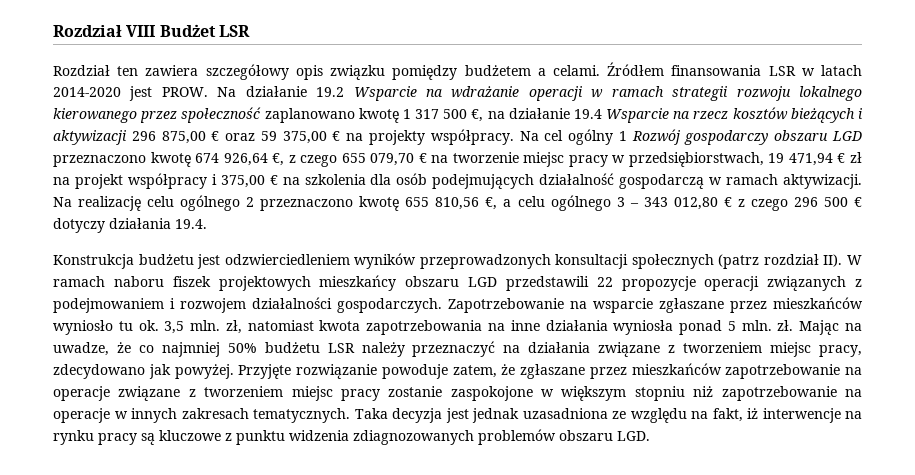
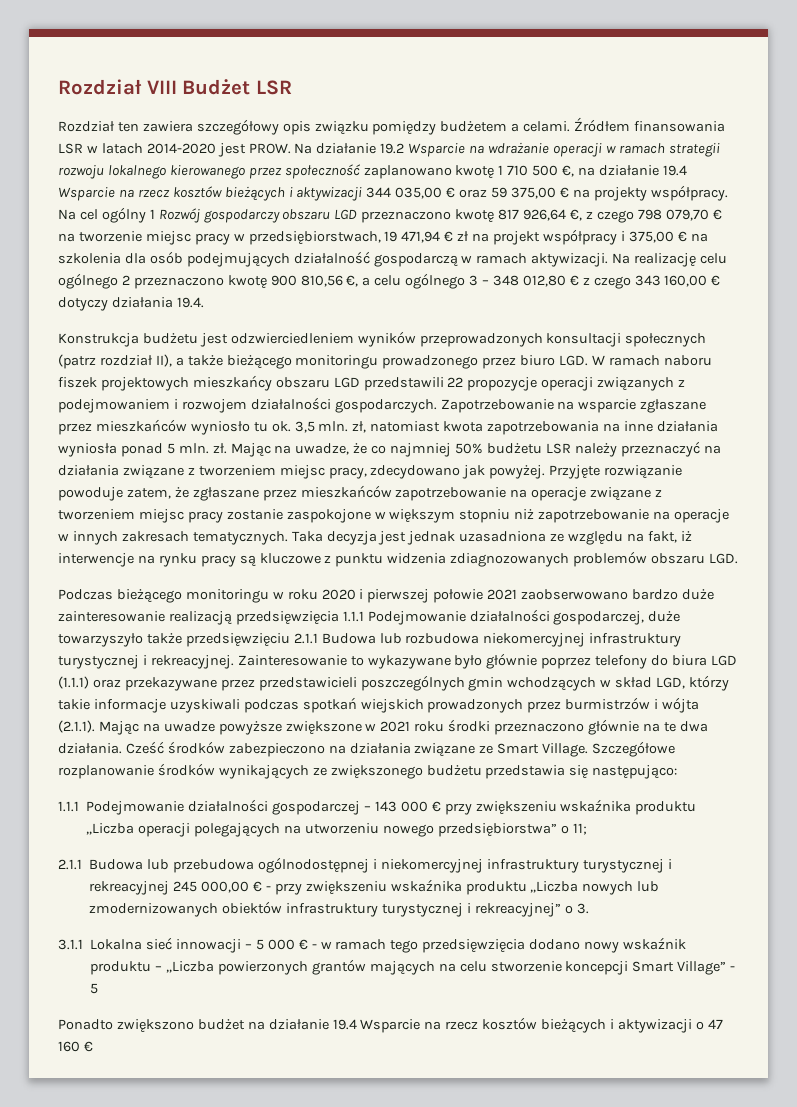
- Na działanie 19.2 Wsparcie na wdrażanie operacji w ramach strategii rozwoju lokalnego kierowanego przez społeczność zaplanowano kwotę 1 317 500 €, na działanie 19.4 Wsparcie na rzecz kosztów bieżących i aktywizacji 296 875,00 € oraz 59 375,00 € na projekty współpracy.
+ Na działanie 19.2 Wsparcie na wdrażanie operacji w ramach strategii rozwoju lokalnego kierowanego przez społeczność zaplanowano kwotę 1 710 500 €, na działanie 19.4 Wsparcie na rzecz kosztów bieżących i aktywizacji 344 035,00 € oraz 59 375,00 € na projekty współpracy.
- Na cel ogólny 1 Rozwój gospodarczy obszaru LGD przeznaczono kwotę 674 926,64 €, z czego 655 079,70 € na tworzenie miejsc pracy w przedsiębiorstwach, 19 471,94 € zł na projekt współpracy i 375,00 € na szkolenia dla osób podejmujących działalność gospodarczą w ramach aktywizacji.
+ Na cel ogólny 1 Rozwój gospodarczy obszaru LGD przeznaczono kwotę 817 926,64 €, z czego 798 079,70 € na tworzenie miejsc pracy w przedsiębiorstwach, 19 471,94 € zł na projekt współpracy i 375,00 € na szkolenia dla osób podejmujących działalność gospodarczą w ramach aktywizacji.
- Na realizację celu ogólnego 2 przeznaczono kwotę 655 810,56 €, a celu ogólnego 3 – 343 012,80 € z czego 296 500 € dotyczy działania 19.4.
+ Na realizację celu ogólnego 2 przeznaczono kwotę 900 810,56 €, a celu ogólnego 3 – 348 012,80 € z czego 343 160,00 € dotyczy działania 19.4.
- Konstrukcja budżetu jest odzwierciedleniem wyników przeprowadzonych konsultacji społecznych (patrz rozdział II). W ramach naboru fiszek projektowych mieszkańcy obszaru LGD przedstawili 22 propozycje operacji związanych z podejmowaniem i rozwojem działalności gospodarczych.
+ Konstrukcja budżetu jest odzwierciedleniem wyników przeprowadzonych konsultacji społecznych (patrz rozdział II), a także bieżącego monitoringu prowadzonego przez biuro LGD. W ramach naboru fiszek projektowych mieszkańcy obszaru LGD przedstawili 22 propozycje operacji związanych z podejmowaniem i rozwojem działalności gospodarczych.
+ Podczas bieżącego monitoringu w roku 2020 i pierwszej połowie 2021 zaobserwowano bardzo duże zainteresowanie realizacją przedsięwzięcia 1.1.1 Podejmowanie działalności gospodarczej, duże towarzyszyło także przedsięwzięciu 2.1.1 Budowa lub rozbudowa niekomercyjnej infrastruktury turystycznej i rekreacyjnej. Zainteresowanie to wykazywane było głównie poprzez telefony do biura LGD (1.1.1) oraz przekazywane przez przedstawicieli poszczególnych gmin wchodzących w skład LGD, którzy takie informacje uzyskiwali podczas spotkań wiejskich prowadzonych przez burmistrzów i wójta (2.1.1). Mając na uwadze powyższe zwiększone w 2021 roku środki przeznaczono głównie na te dwa działania. Cześć środków zabezpieczono na działania związane ze Smart Village. Szczegółowe rozplanowanie środków wynikających ze zwiększonego budżetu przedstawia się następująco:
+ 1.1.1 Podejmowanie działalności gospodarczej – 143 000 € przy zwiększeniu wskaźnika produktu „Liczba operacji polegających na utworzeniu nowego przedsiębiorstwa” o 11;
+ 2.1.1 Budowa lub przebudowa ogólnodostępnej i niekomercyjnej infrastruktury turystycznej i rekreacyjnej 245 000,00 € - przy zwiększeniu wskaźnika produktu „Liczba nowych lub zmodernizowanych obiektów infrastruktury turystycznej i rekreacyjnej” o 3.
+ 3.1.1 Lokalna sieć innowacji – 5 000 € - w ramach tego przedsięwzięcia dodano nowy wskaźnik produktu – „Liczba powierzonych grantów mających na celu stworzenie koncepcji Smart Village” - 5
+ Ponadto zwiększono budżet na działanie 19.4 Wsparcie na rzecz kosztów bieżących i aktywizacji o 47 160 €

